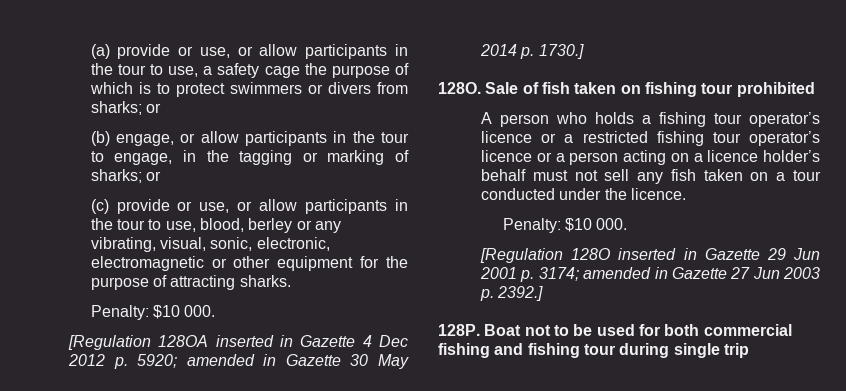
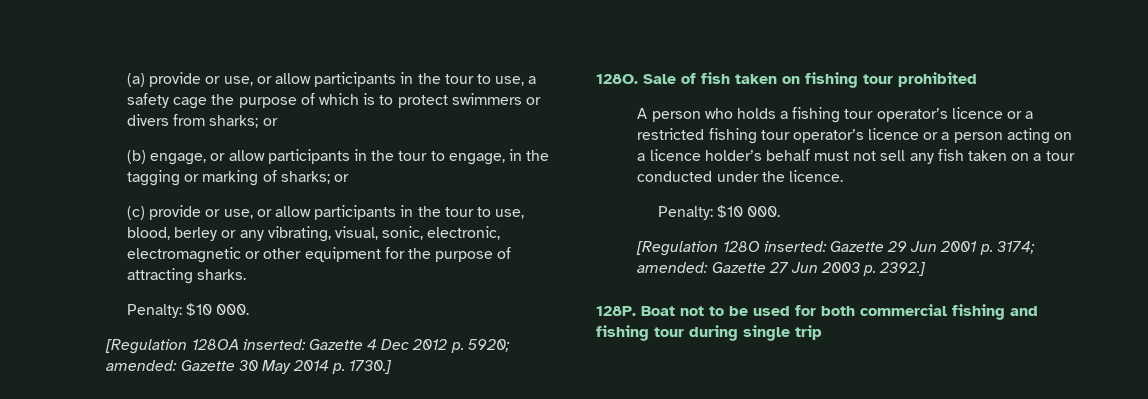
- [Regulation 128OA inserted in Gazette 4 Dec 2012 p. 5920; amended in Gazette 30 May 2014 p. 1730.]
+ [Regulation 128OA inserted: Gazette 4 Dec 2012 p. 5920; amended: Gazette 30 May 2014 p. 1730.]
- [Regulation 128O inserted in Gazette 29 Jun 2001 p. 3174; amended in Gazette 27 Jun 2003 p. 2392.]
+ [Regulation 128O inserted: Gazette 29 Jun 2001 p. 3174; amended: Gazette 27 Jun 2003 p. 2392.]

